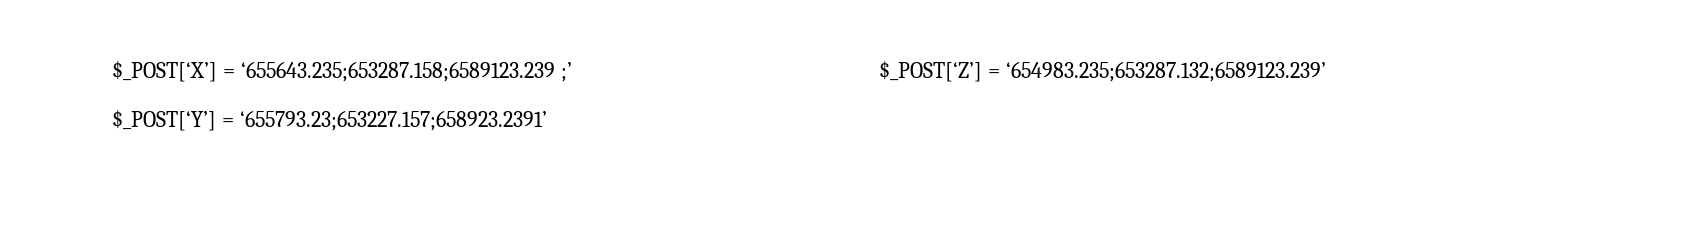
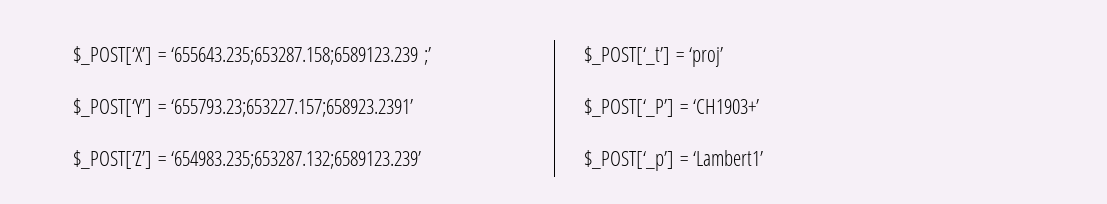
+ $_POST[‘_t’] = ‘proj’
+ $_POST[‘_P’] = ‘CH1903+’
+ $_POST[‘_p’] = ‘Lambert1’

